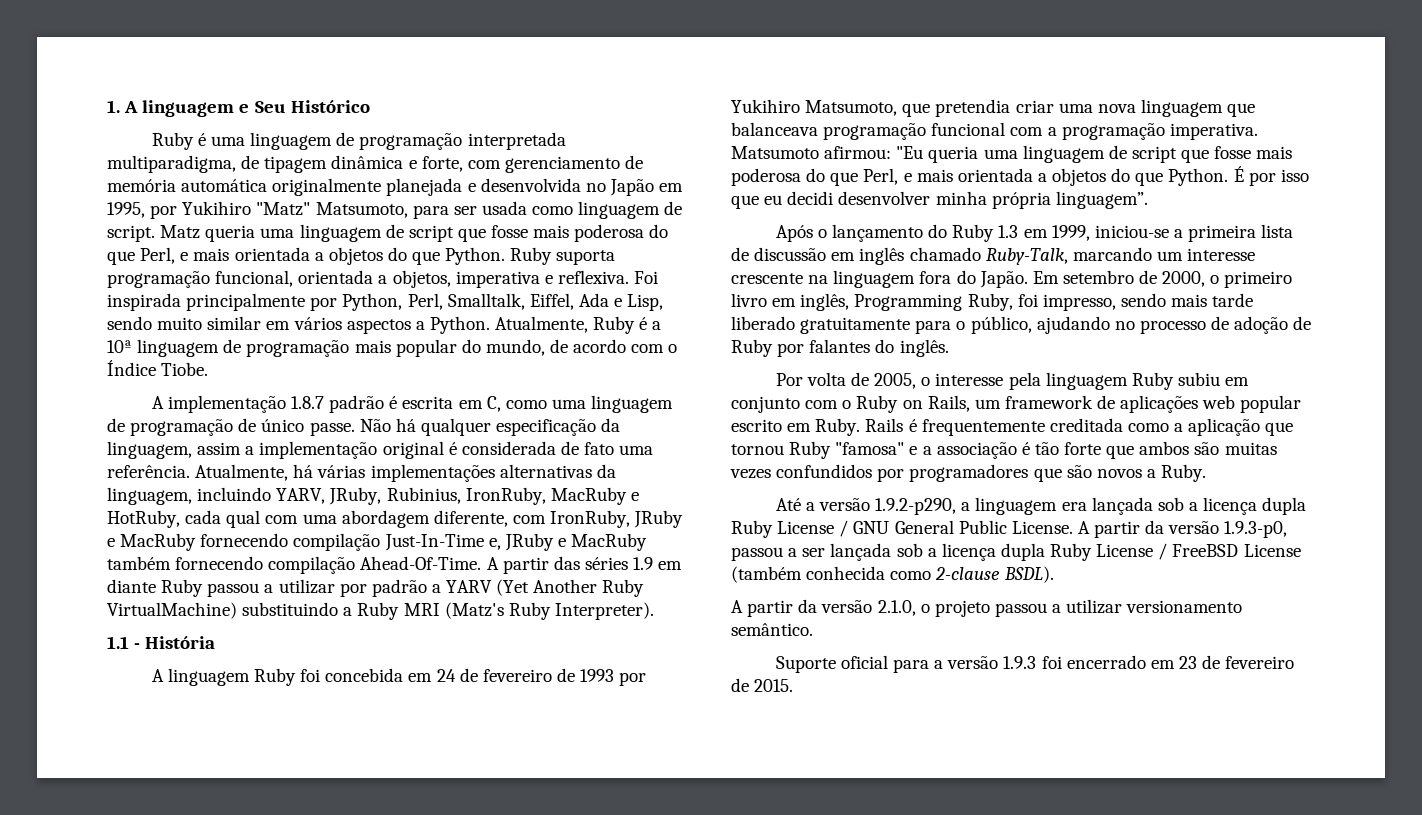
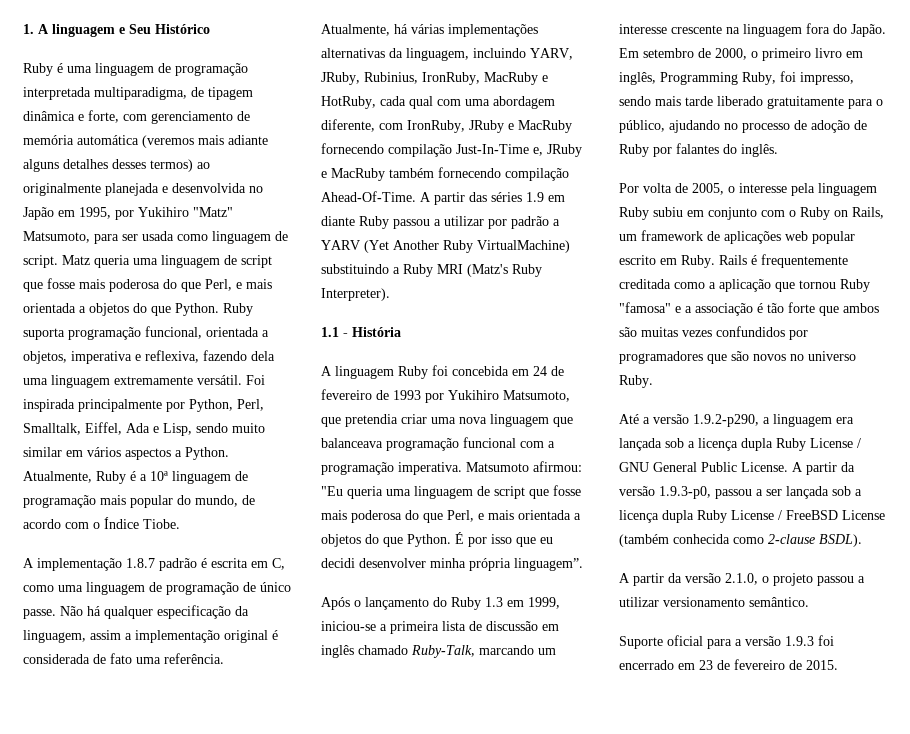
- Ruby é uma linguagem de programação interpretada multiparadigma, de tipagem dinâmica e forte, com gerenciamento de memória automática originalmente planejada e desenvolvida no Japão em 1995, por Yukihiro "Matz" Matsumoto, para ser usada como linguagem de script.
+ Ruby é uma linguagem de programação interpretada multiparadigma, de tipagem dinâmica e forte, com gerenciamento de memória automática (veremos mais adiante alguns detalhes desses termos) ao originalmente planejada e desenvolvida no Japão em 1995, por Yukihiro "Matz" Matsumoto, para ser usada como linguagem de script.
- Ruby suporta programação funcional, orientada a objetos, imperativa e reflexiva.
+ Ruby suporta programação funcional, orientada a objetos, imperativa e reflexiva, fazendo dela uma linguagem extremamente versátil.
- Rails é frequentemente creditada como a aplicação que tornou Ruby "famosa" e a associação é tão forte que ambos são muitas vezes confundidos por programadores que são novos a Ruby.
+ Rails é frequentemente creditada como a aplicação que tornou Ruby "famosa" e a associação é tão forte que ambos são muitas vezes confundidos por programadores que são novos no universo Ruby.

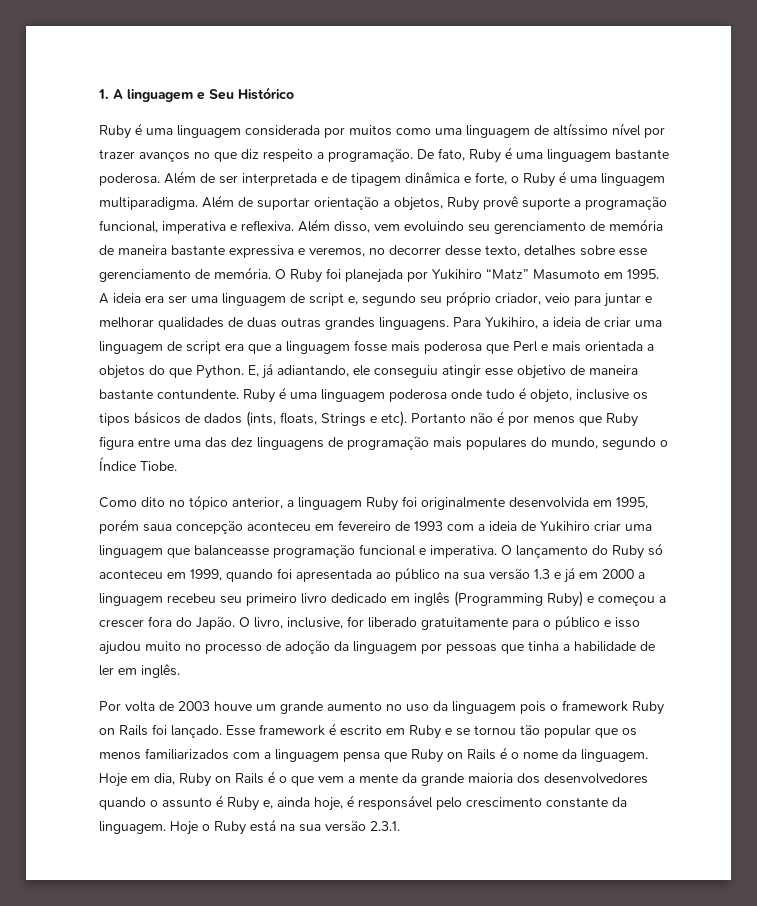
- Ruby é uma linguagem de programação interpretada multiparadigma, de tipagem dinâmica e forte, com gerenciamento de memória automática (veremos mais adiante alguns detalhes desses termos) ao originalmente planejada e desenvolvida no Japão em 1995, por Yukihiro "Matz" Matsumoto, para ser usada como linguagem de script. Matz queria uma linguagem de script que fosse mais poderosa do que Perl, e mais orientada a objetos do que Python. Ruby suporta programação funcional, orientada a objetos, imperativa e reflexiva, fazendo dela uma linguagem extremamente versátil. Foi inspirada principalmente por Python, Perl, Smalltalk, Eiffel, Ada e Lisp, sendo muito similar em vários aspectos a Python. Atualmente, Ruby é a 10ª linguagem de programação mais popular do mundo, de acordo com o Índice Tiobe.
+ Ruby é uma linguagem considerada por muitos como uma linguagem de altíssimo nível por trazer avanços no que diz respeito a programação. De fato, Ruby é uma linguagem bastante poderosa. Além de ser interpretada e de tipagem dinâmica e forte, o Ruby é uma linguagem multiparadigma. Além de suportar orientação a objetos, Ruby provê suporte a programação funcional, imperativa e reflexiva. Além disso, vem evoluindo seu gerenciamento de memória de maneira bastante expressiva e veremos, no decorrer desse texto, detalhes sobre esse gerenciamento de memória. O Ruby foi planejada por Yukihiro “Matz” Masumoto em 1995. A ideia era ser uma linguagem de script e, segundo seu próprio criador, veio para juntar e melhorar qualidades de duas outras grandes linguagens. Para Yukihiro, a ideia de criar uma linguagem de script era que a linguagem fosse mais poderosa que Perl e mais orientada a objetos do que Python. E, já adiantando, ele conseguiu atingir esse objetivo de maneira bastante contundente. Ruby é uma linguagem poderosa onde tudo é objeto, inclusive os tipos básicos de dados (ints, floats, Strings e etc). Portanto não é por menos que Ruby figura entre uma das dez linguagens de programação mais populares do mundo, segundo o Índice Tiobe.
- A implementação 1.8.7 padrão é escrita em C, como uma linguagem de programação de único passe. Não há qualquer especificação da linguagem, assim a implementação original é considerada de fato uma referência. Atualmente, há várias implementações alternativas da linguagem, incluindo YARV, JRuby, Rubinius, IronRuby, MacRuby e HotRuby, cada qual com uma abordagem diferente, com IronRuby, JRuby e MacRuby fornecendo compilação Just-In-Time e, JRuby e MacRuby também fornecendo compilação Ahead-Of-Time. A partir das séries 1.9 em diante Ruby passou a utilizar por padrão a YARV (Yet Another Ruby VirtualMachine) substituindo a Ruby MRI (Matz's Ruby Interpreter).
- 1.1 - História
- A linguagem Ruby foi concebida em 24 de fevereiro de 1993 por Yukihiro Matsumoto, que pretendia criar uma nova linguagem que balanceava programação funcional com a programação imperativa. Matsumoto afirmou: "Eu queria uma linguagem de script que fosse mais poderosa do que Perl, e mais orientada a objetos do que Python. É por isso que eu decidi desenvolver minha própria linguagem”.
- Após o lançamento do Ruby 1.3 em 1999, iniciou-se a primeira lista de discussão em inglês chamado Ruby-Talk, marcando um interesse crescente na linguagem fora do Japão. Em setembro de 2000, o primeiro livro em inglês, Programming Ruby, foi impresso, sendo mais tarde liberado gratuitamente para o público, ajudando no processo de adoção de Ruby por falantes do inglês.
- Por volta de 2005, o interesse pela linguagem Ruby subiu em conjunto com o Ruby on Rails, um framework de aplicações web popular escrito em Ruby. Rails é frequentemente creditada como a aplicação que tornou Ruby "famosa" e a associação é tão forte que ambos são muitas vezes confundidos por programadores que são novos no universo Ruby.
- Até a versão 1.9.2-p290, a linguagem era lançada sob a licença dupla Ruby License / GNU General Public License. A partir da versão 1.9.3-p0, passou a ser lançada sob a licença dupla Ruby License / FreeBSD License (também conhecida como 2-clause BSDL).
- A partir da versão 2.1.0, o projeto passou a utilizar versionamento semântico.
- Suporte oficial para a versão 1.9.3 foi encerrado em 23 de fevereiro de 2015.
+ Como dito no tópico anterior, a linguagem Ruby foi originalmente desenvolvida em 1995, porém saua concepção aconteceu em fevereiro de 1993 com a ideia de Yukihiro criar uma linguagem que balanceasse programação funcional e imperativa. O lançamento do Ruby só aconteceu em 1999, quando foi apresentada ao público na sua versão 1.3 e já em 2000 a linguagem recebeu seu primeiro livro dedicado em inglês (Programming Ruby) e começou a crescer fora do Japão. O livro, inclusive, for liberado gratuitamente para o público e isso ajudou muito no processo de adoção da linguagem por pessoas que tinha a habilidade de ler em inglês.
+ Por volta de 2003 houve um grande aumento no uso da linguagem pois o framework Ruby on Rails foi lançado. Esse framework é escrito em Ruby e se tornou tão popular que os menos familiarizados com a linguagem pensa que Ruby on Rails é o nome da linguagem. Hoje em dia, Ruby on Rails é o que vem a mente da grande maioria dos desenvolvedores quando o assunto é Ruby e, ainda hoje, é responsável pelo crescimento constante da linguagem. Hoje o Ruby está na sua versão 2.3.1.

